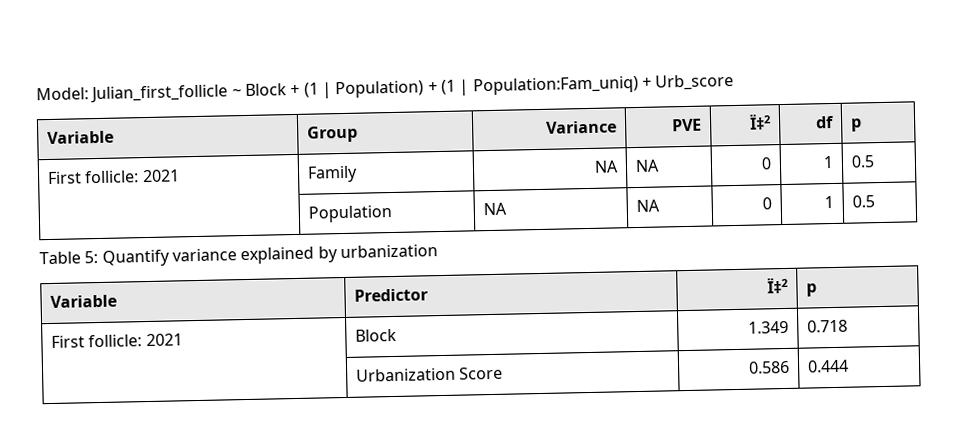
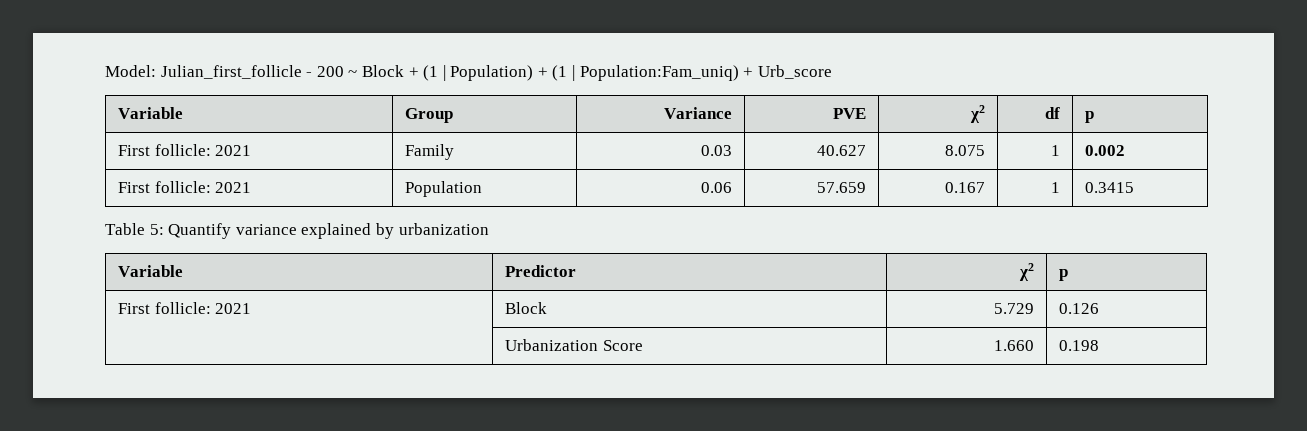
- Model: Julian_first_follicle ~ Block + (1 | Population) + (1 | Population:Fam_uniq) + Urb_score
+ Model: Julian_first_follicle - 200 ~ Block + (1 | Population) + (1 | Population:Fam_uniq) + Urb_score
- Variable | Group | Variance | PVE | Ï‡2 | df | p
+ Variable | Group | Variance | PVE | χ2 | df | p
- First follicle: 2021 | Family | NA | NA | 0 | 1 | 0.5
- | Population | NA | NA | 0 | 1 | 0.5
+ First follicle: 2021 | Family | 0.03 | 40.627 | 8.075 | 1 | 0.002
+ First follicle: 2021 | Population | 0.06 | 57.659 | 0.167 | 1 | 0.3415
- Variable | Predictor | Ï‡2 | p
+ Variable | Predictor | χ2 | p
- First follicle: 2021 | Block | 1.349 | 0.718
+ First follicle: 2021 | Block | 5.729 | 0.126
- | Urbanization Score | 0.586 | 0.444
+ | Urbanization Score | 1.660 | 0.198

